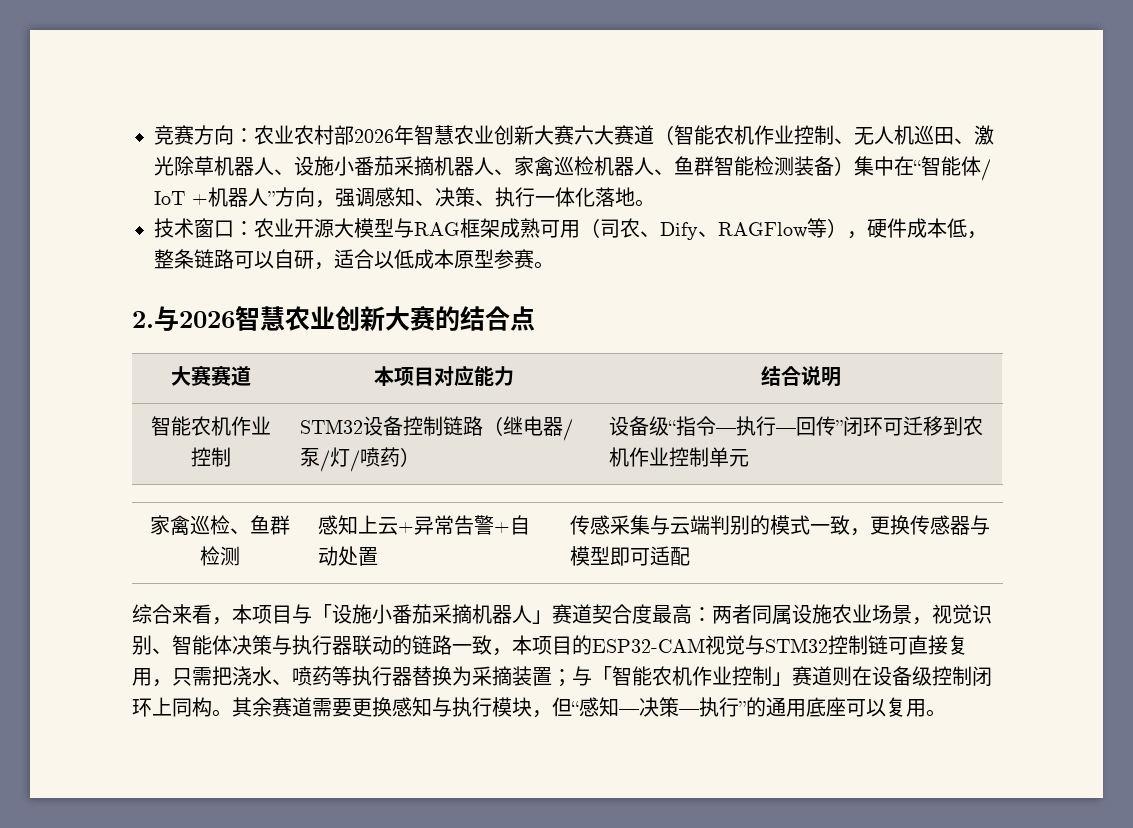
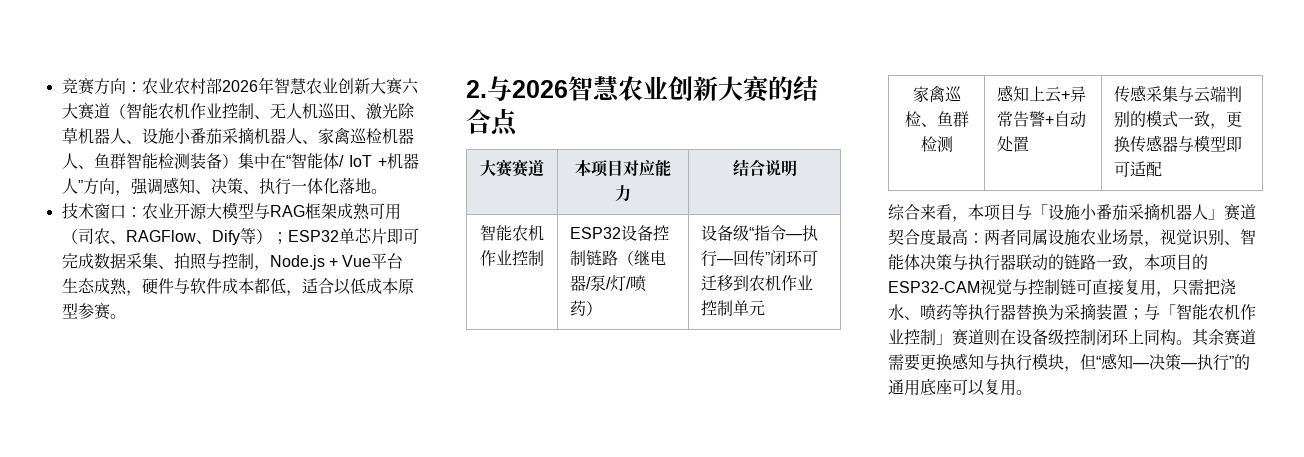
- 技术窗口：农业开源大模型与RAG框架成熟可用（司农、Dify、RAGFlow等），硬件成本低，整条链路可以自研，适合以低成本原型参赛。
+ 技术窗口：农业开源大模型与RAG框架成熟可用（司农、RAGFlow、Dify等）；ESP32单芯片即可完成数据采集、拍照与控制，Node.js + Vue平台生态成熟，硬件与软件成本都低，适合以低成本原型参赛。
- 智能农机作业控制 | STM32设备控制链路（继电器/泵/灯/喷药） | 设备级“指令—执行—回传”闭环可迁移到农机作业控制单元
+ 智能农机作业控制 | ESP32设备控制链路（继电器/泵/灯/喷药） | 设备级“指令—执行—回传”闭环可迁移到农机作业控制单元
- 两者同属设施农业场景，视觉识别、智能体决策与执行器联动的链路一致，本项目的ESP32-CAM视觉与STM32控制链可直接复用，只需把浇水、喷药等执行器替换为采摘装置；
+ 两者同属设施农业场景，视觉识别、智能体决策与执行器联动的链路一致，本项目的ESP32-CAM视觉与控制链可直接复用，只需把浇水、喷药等执行器替换为采摘装置；

